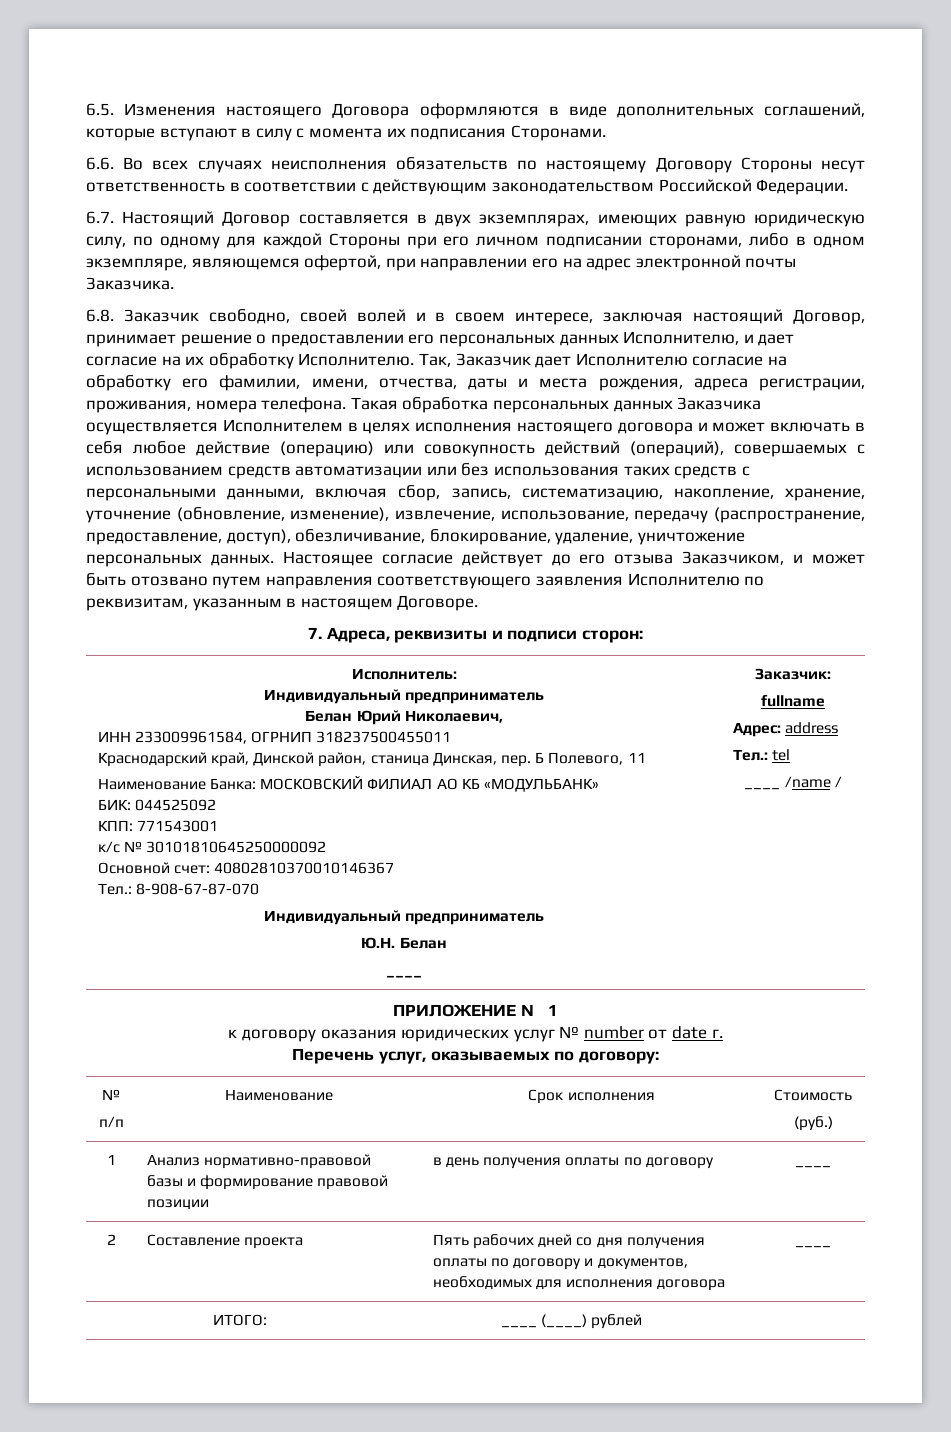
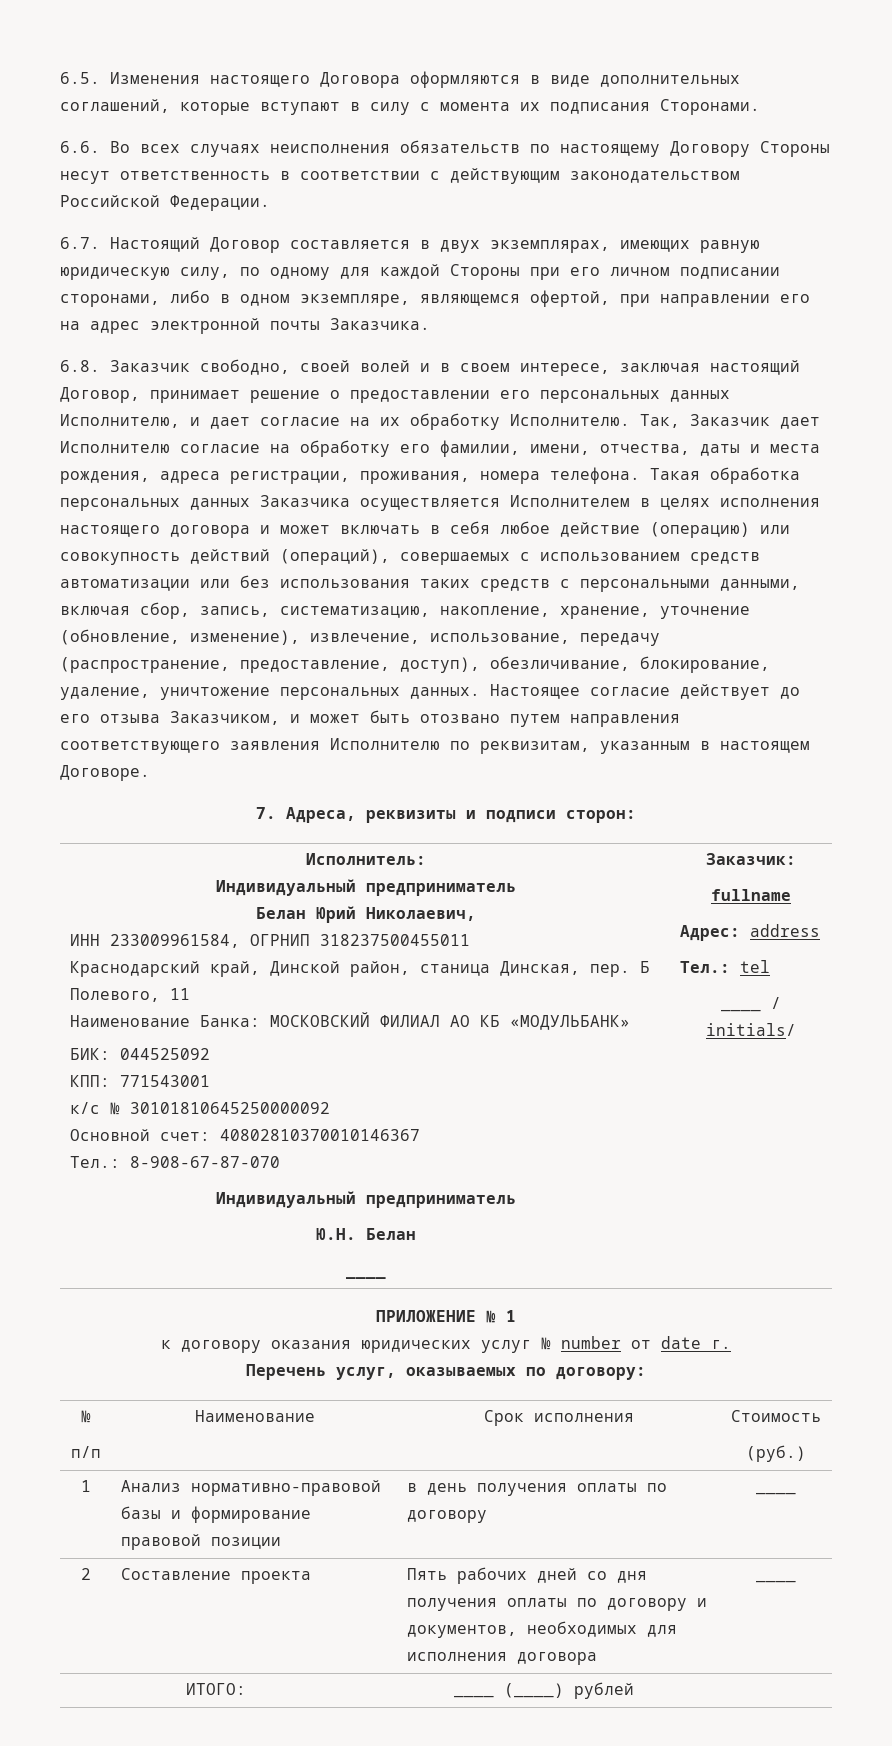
- ____ /name /
+ ____ / initials/

